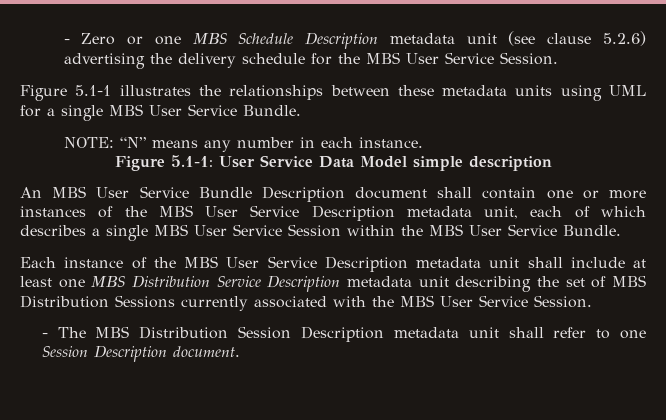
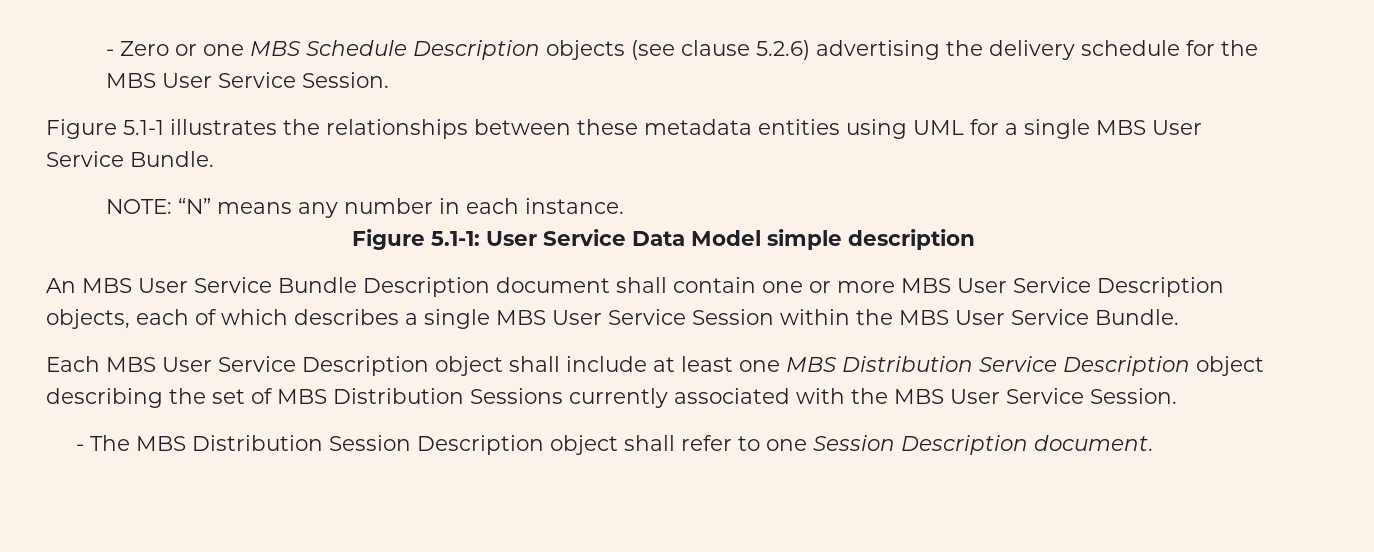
- - Zero or one MBS Schedule Description metadata unit (see clause 5.2.6) advertising the delivery schedule for the MBS User Service Session.
+ - Zero or one MBS Schedule Description objects (see clause 5.2.6) advertising the delivery schedule for the MBS User Service Session.
- Figure 5.1-1 illustrates the relationships between these metadata units using UML for a single MBS User Service Bundle.
+ Figure 5.1-1 illustrates the relationships between these metadata entities using UML for a single MBS User Service Bundle.
- An MBS User Service Bundle Description document shall contain one or more instances of the MBS User Service Description metadata unit, each of which describes a single MBS User Service Session within the MBS User Service Bundle.
+ An MBS User Service Bundle Description document shall contain one or more MBS User Service Description objects, each of which describes a single MBS User Service Session within the MBS User Service Bundle.
- Each instance of the MBS User Service Description metadata unit shall include at least one MBS Distribution Service Description metadata unit describing the set of MBS Distribution Sessions currently associated with the MBS User Service Session.
+ Each MBS User Service Description object shall include at least one MBS Distribution Service Description object describing the set of MBS Distribution Sessions currently associated with the MBS User Service Session.
- - The MBS Distribution Session Description metadata unit shall refer to one Session Description document.
+ - The MBS Distribution Session Description object shall refer to one Session Description document.

